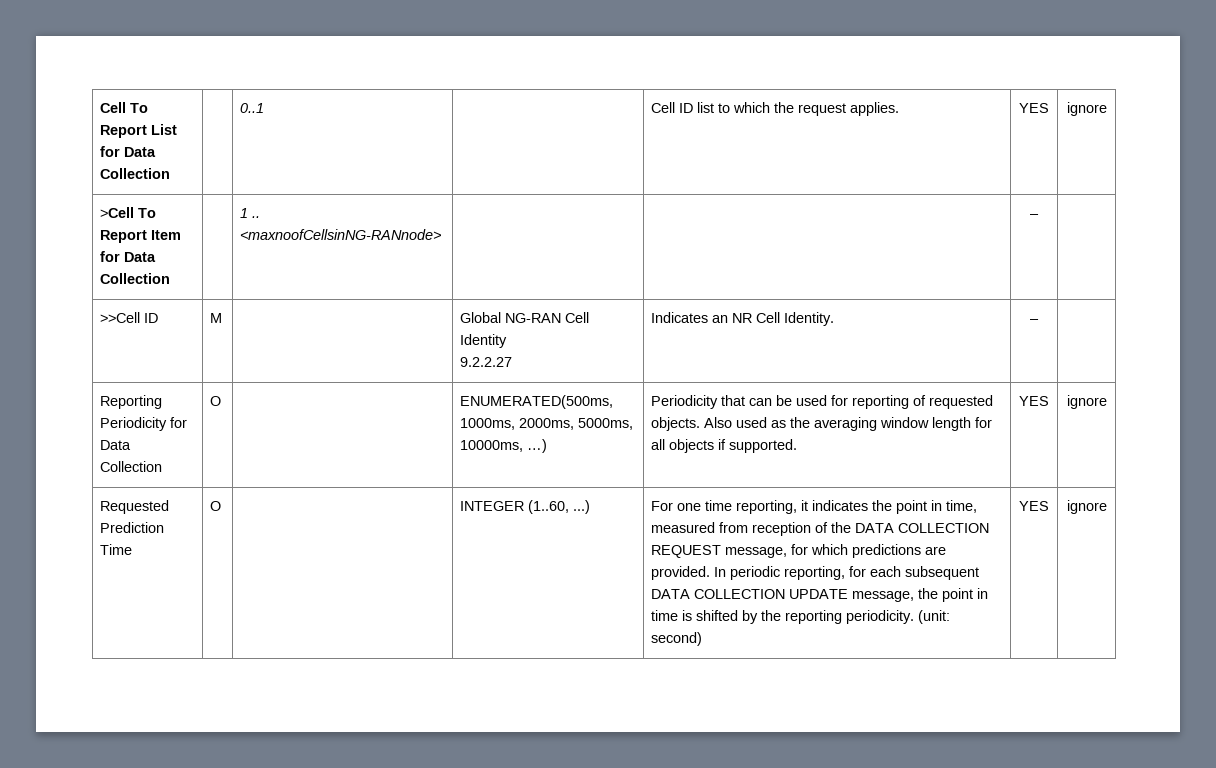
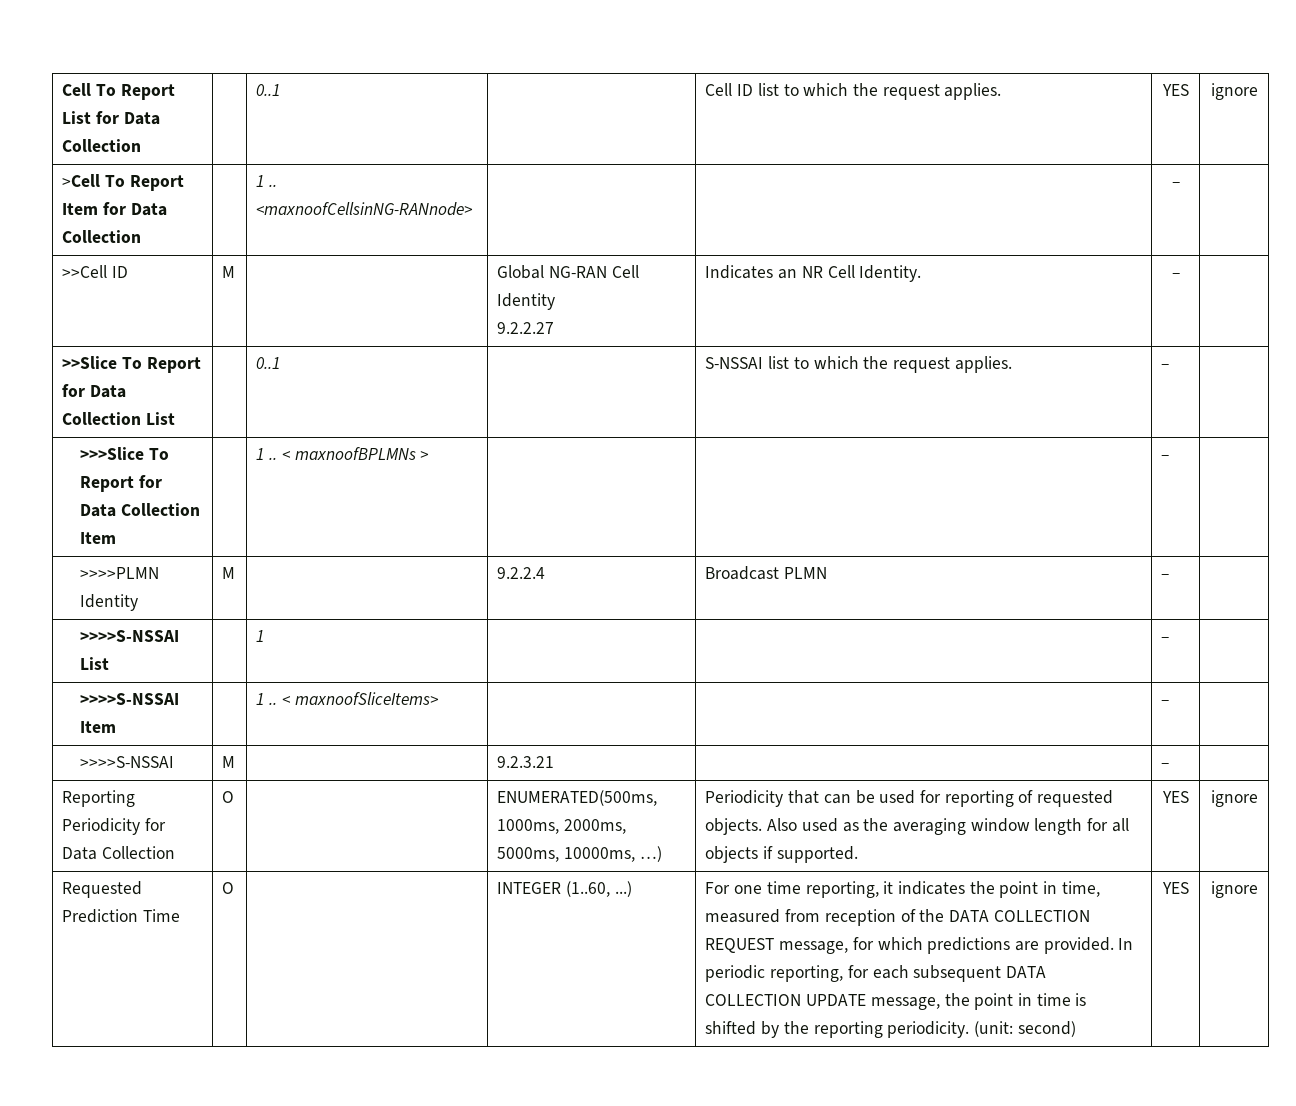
+ >>Slice To Report for Data Collection List | | 0..1 | | S-NSSAI list to which the request applies. | – |
+ >>>Slice To Report for Data Collection Item | | 1 .. < maxnoofBPLMNs > | | | – |
+ >>>>PLMN Identity | M | | 9.2.2.4 | Broadcast PLMN | – |
+ >>>>S-NSSAI List | | 1 | | | – |
+ >>>>S-NSSAI Item | | 1 .. < maxnoofSliceItems> | | | – |
+ >>>>S-NSSAI | M | | 9.2.3.21 | | – |

